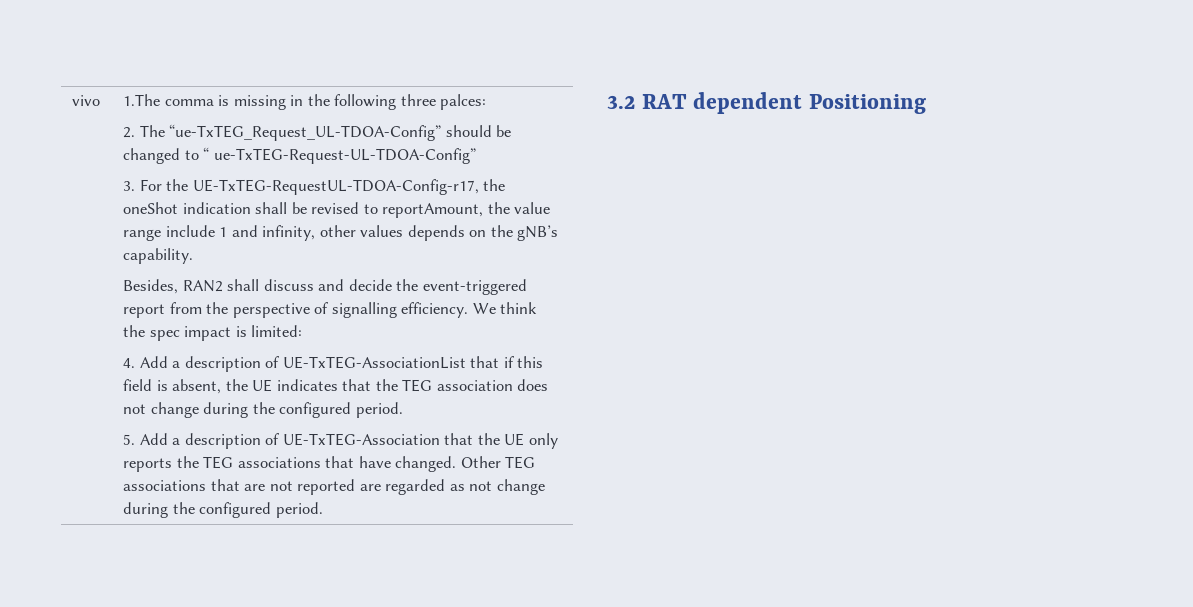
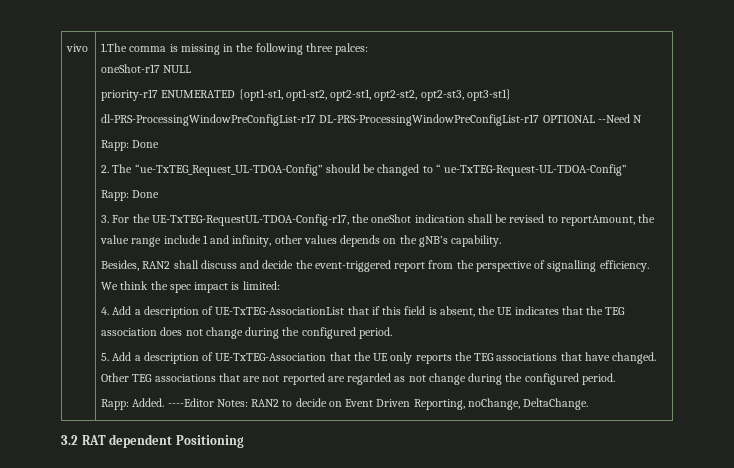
+ oneShot-r17 NULL
+ priority-r17 ENUMERATED {opt1-st1, opt1-st2, opt2-st1, opt2-st2, opt2-st3, opt3-st1}
+ dl-PRS-ProcessingWindowPreConfigList-r17 DL-PRS-ProcessingWindowPreConfigList-r17 OPTIONAL --Need N
+ Rapp: Done
  2. The “ue-TxTEG_Request_UL-TDOA-Config” should be changed to “ ue-TxTEG-Request-UL-TDOA-Config”
+ Rapp: Done
+ Rapp: Added. ----Editor Notes: RAN2 to decide on Event Driven Reporting, noChange, DeltaChange.

